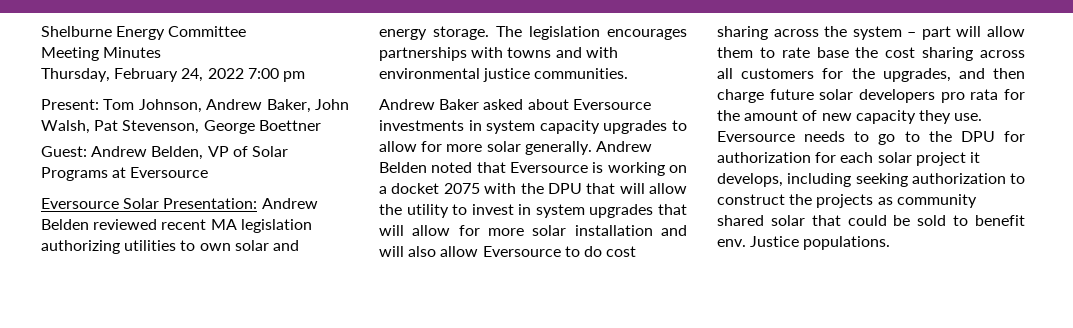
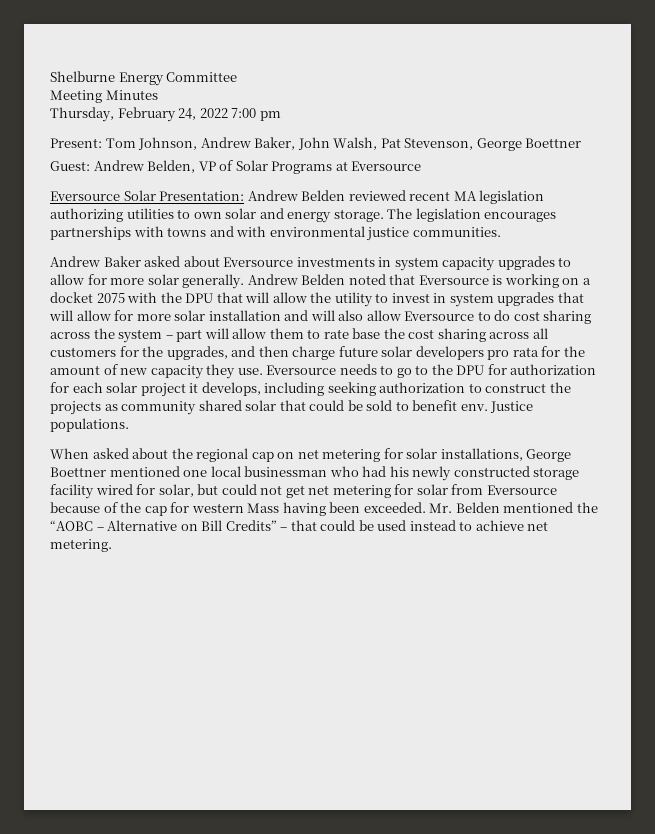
+ When asked about the regional cap on net metering for solar installations, George Boettner mentioned one local businessman who had his newly constructed storage facility wired for solar, but could not get net metering for solar from Eversource because of the cap for western Mass having been exceeded. Mr. Belden mentioned the “AOBC – Alternative on Bill Credits” – that could be used instead to achieve net metering.

